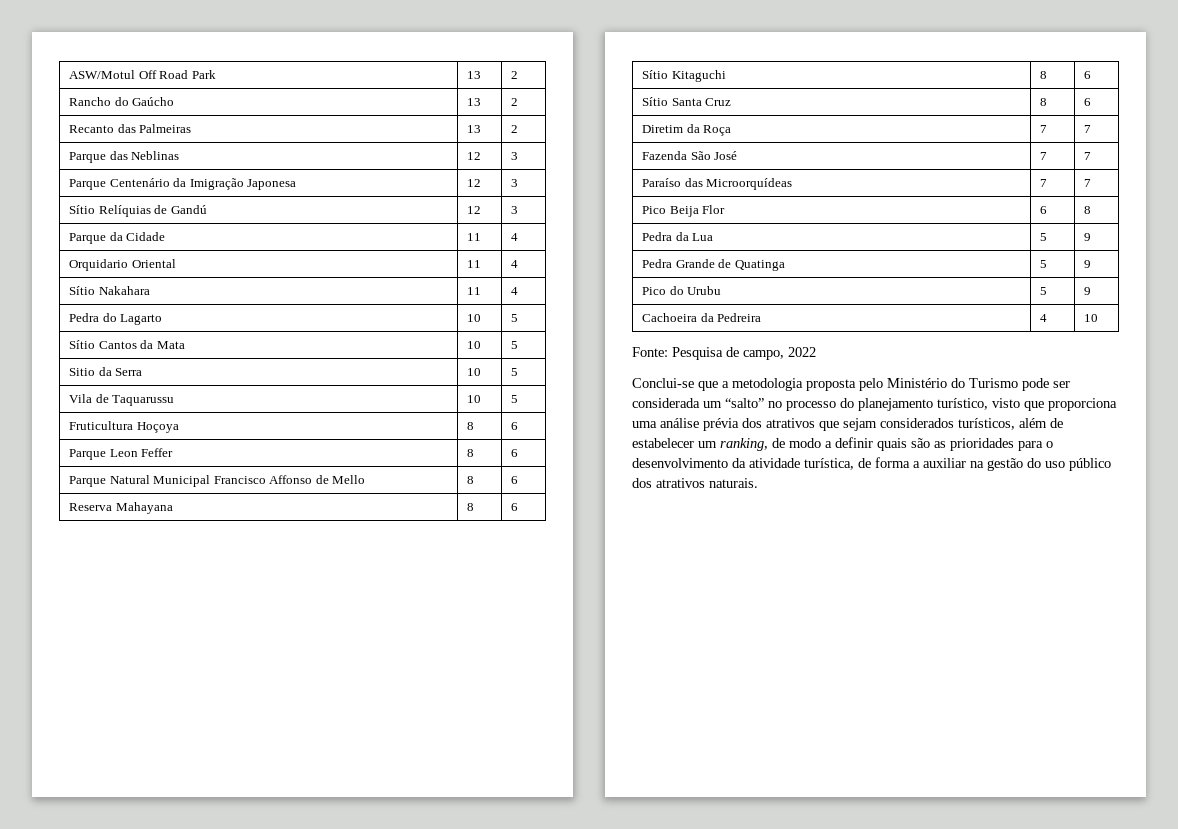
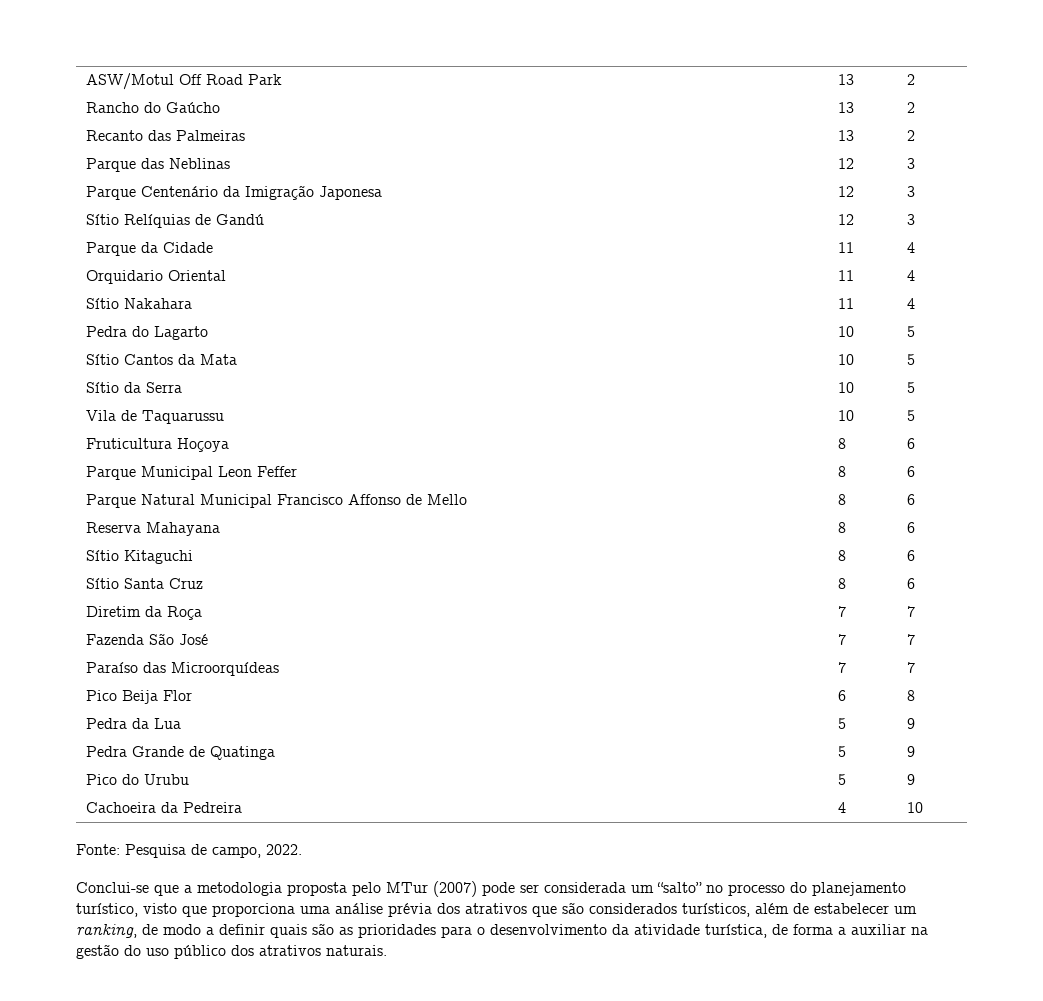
- Sitio da Serra | 10 | 5
+ Sítio da Serra | 10 | 5
- Parque Leon Feffer | 8 | 6
+ Parque Municipal Leon Feffer | 8 | 6
- Fonte: Pesquisa de campo, 2022
+ Fonte: Pesquisa de campo, 2022.
- Conclui-se que a metodologia proposta pelo Ministério do Turismo pode ser considerada um “salto” no processo do planejamento turístico, visto que proporciona uma análise prévia dos atrativos que sejam considerados turísticos, além de estabelecer um ranking, de modo a definir quais são as prioridades para o desenvolvimento da atividade turística, de forma a auxiliar na gestão do uso público dos atrativos naturais.
+ Conclui-se que a metodologia proposta pelo MTur (2007) pode ser considerada um “salto” no processo do planejamento turístico, visto que proporciona uma análise prévia dos atrativos que são considerados turísticos, além de estabelecer um ranking, de modo a definir quais são as prioridades para o desenvolvimento da atividade turística, de forma a auxiliar na gestão do uso público dos atrativos naturais.

